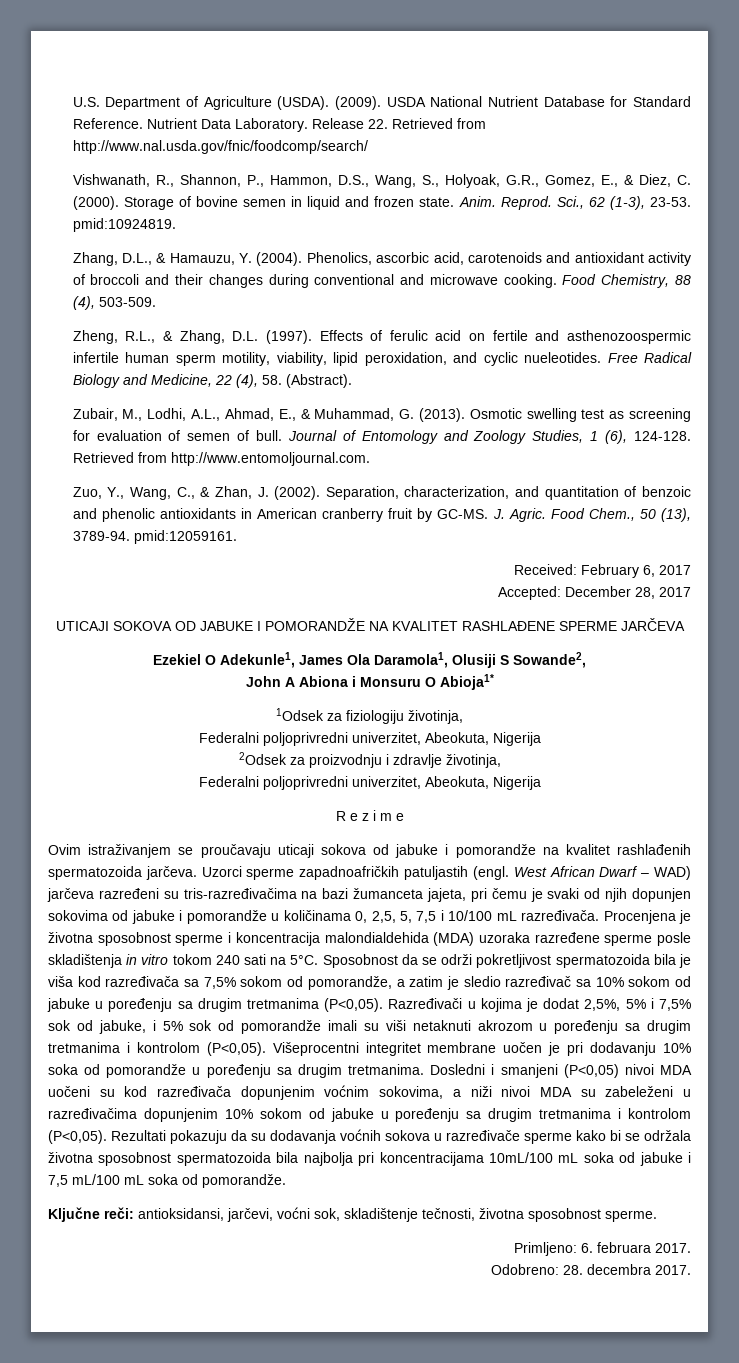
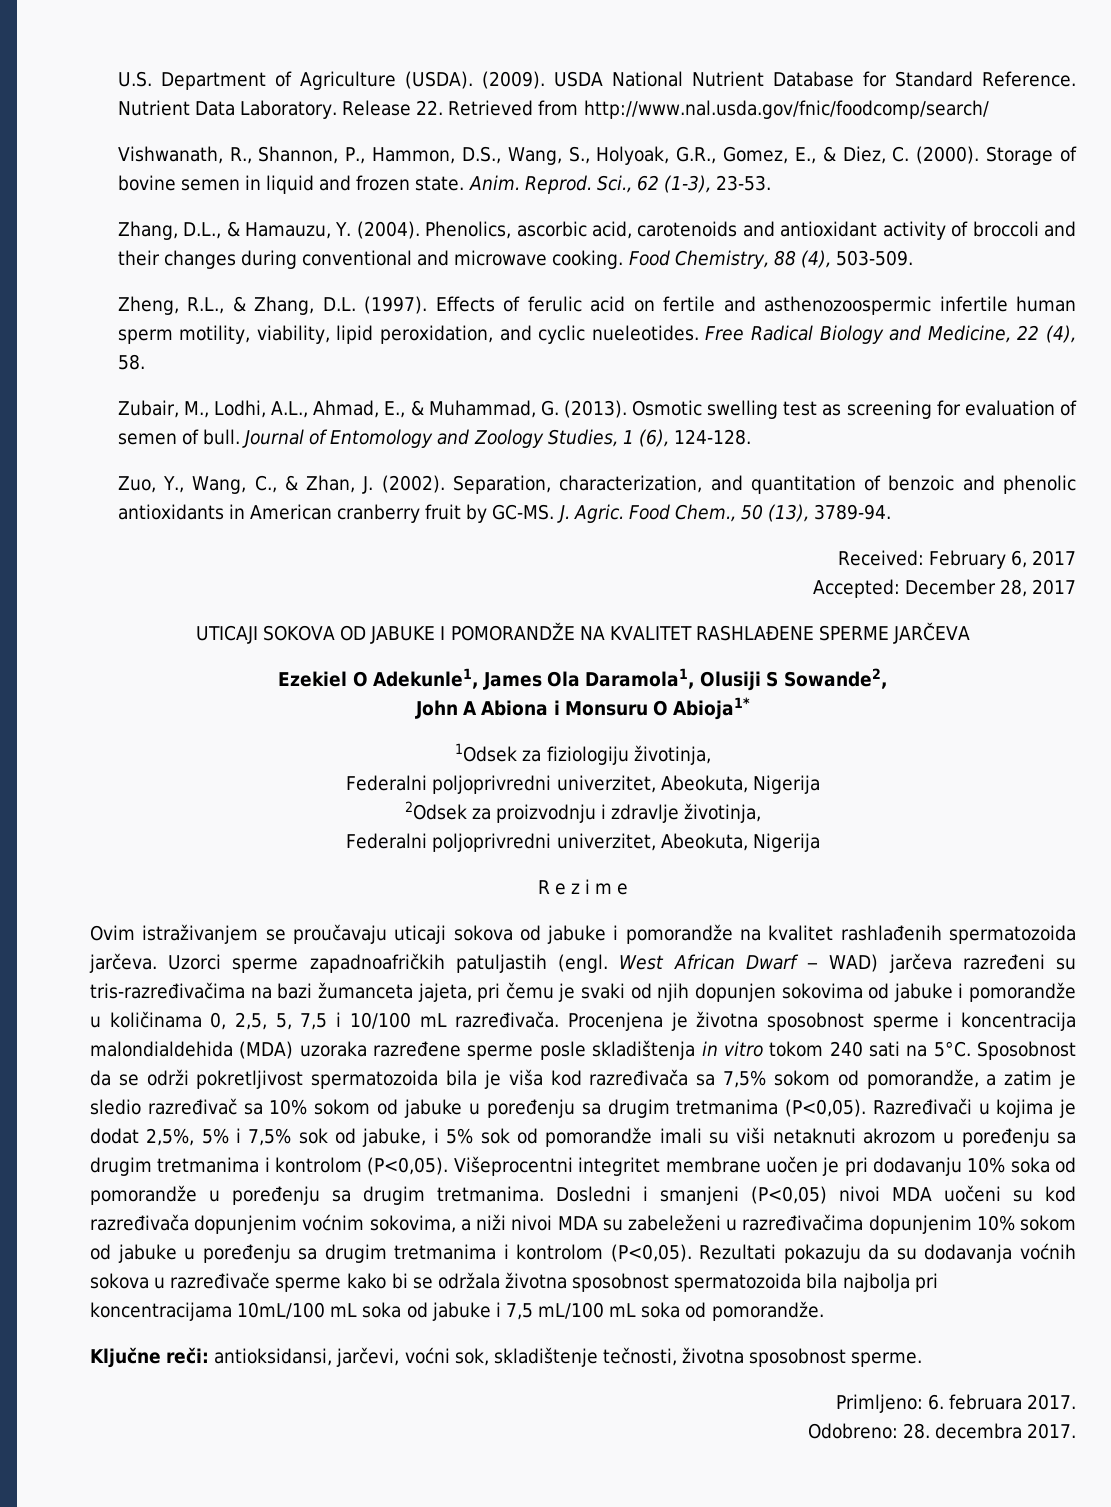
- Sci., 62 (1-3), 23-53. pmid:10924819.
+ Sci., 62 (1-3), 23-53.
- Free Radical Biology and Medicine, 22 (4), 58. (Abstract).
+ Free Radical Biology and Medicine, 22 (4), 58.
- Retrieved from http://www.entomoljournal.com.
- Food Chem., 50 (13), 3789-94. pmid:12059161.
+ Food Chem., 50 (13), 3789-94.

